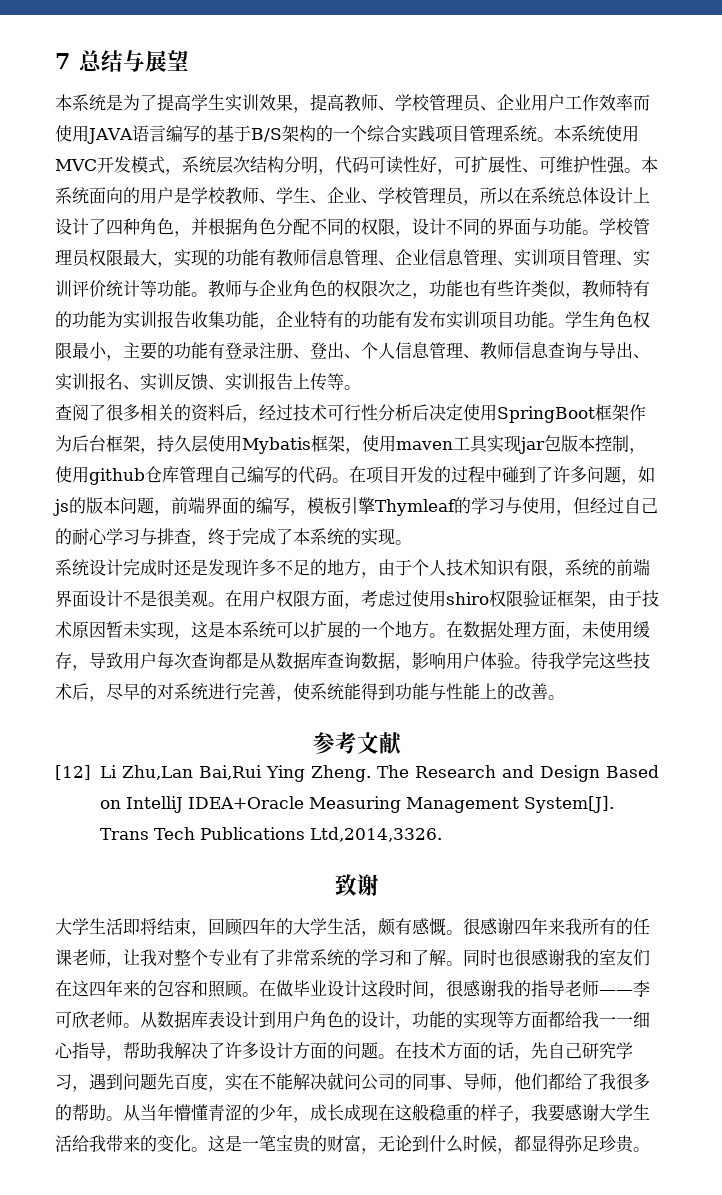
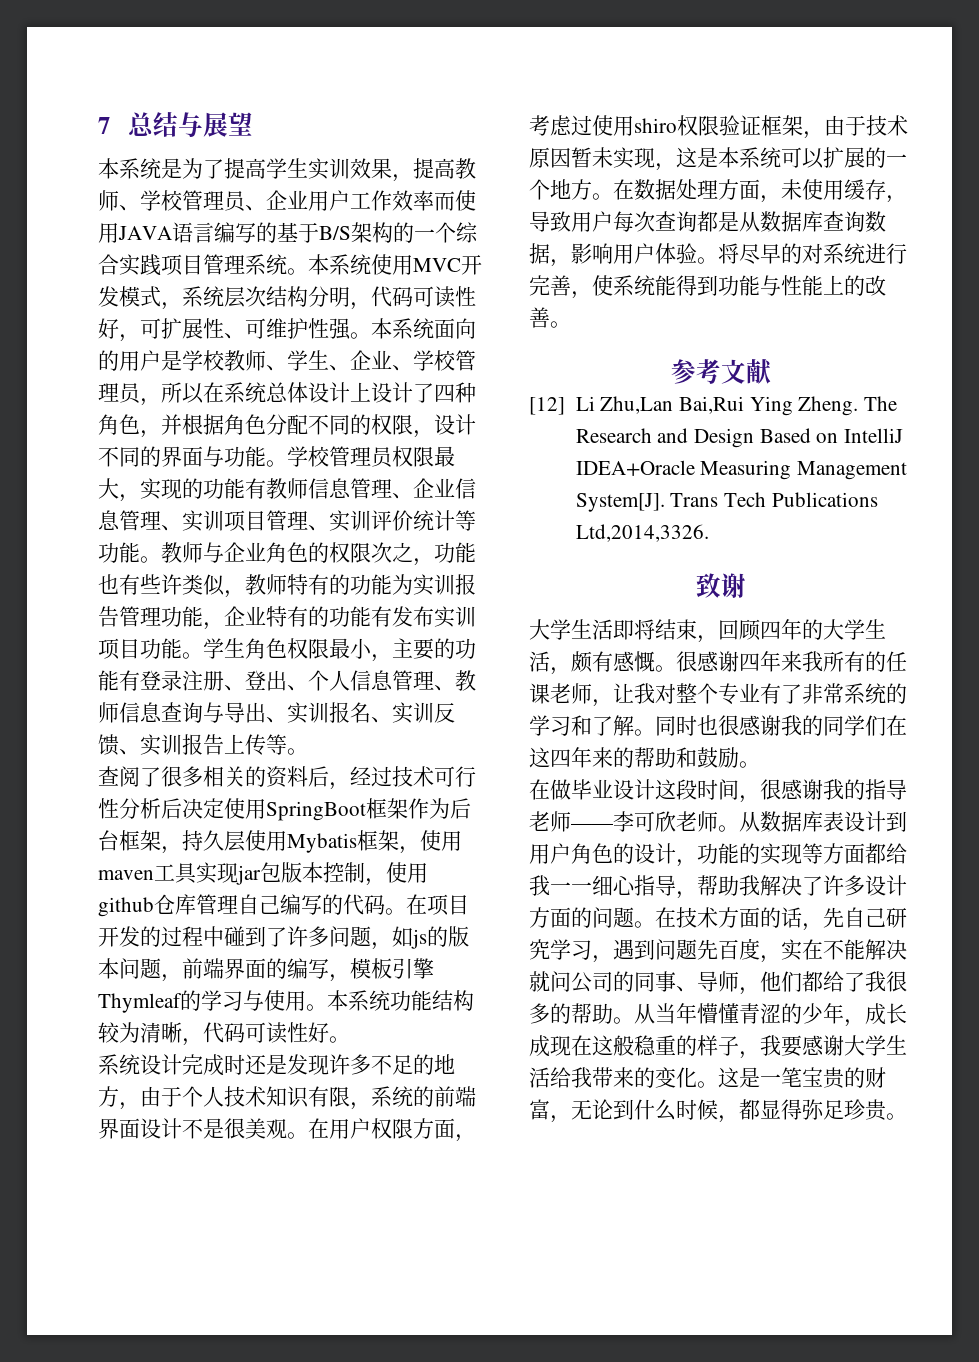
- 教师与企业角色的权限次之，功能也有些许类似，教师特有的功能为实训报告收集功能，企业特有的功能有发布实训项目功能。
+ 教师与企业角色的权限次之，功能也有些许类似，教师特有的功能为实训报告管理功能，企业特有的功能有发布实训项目功能。
- 在项目开发的过程中碰到了许多问题，如js的版本问题，前端界面的编写，模板引擎Thymleaf的学习与使用，但经过自己的耐心学习与排查，终于完成了本系统的实现。
+ 在项目开发的过程中碰到了许多问题，如js的版本问题，前端界面的编写，模板引擎Thymleaf的学习与使用。本系统功能结构较为清晰，代码可读性好。
- 待我学完这些技术后，尽早的对系统进行完善，使系统能得到功能与性能上的改善。
+ 将尽早的对系统进行完善，使系统能得到功能与性能上的改善。
- 同时也很感谢我的室友们在这四年来的包容和照顾。在做毕业设计这段时间，很感谢我的指导老师——李可欣老师。
+ 同时也很感谢我的同学们在这四年来的帮助和鼓励。
+ 在做毕业设计这段时间，很感谢我的指导老师——李可欣老师。

